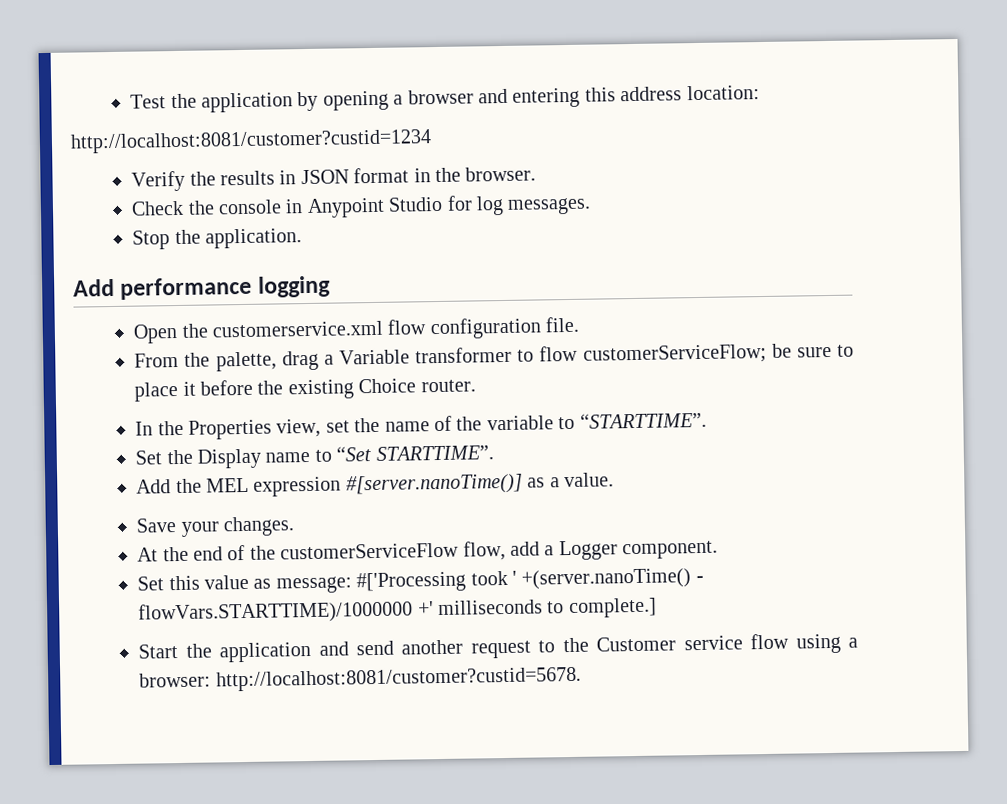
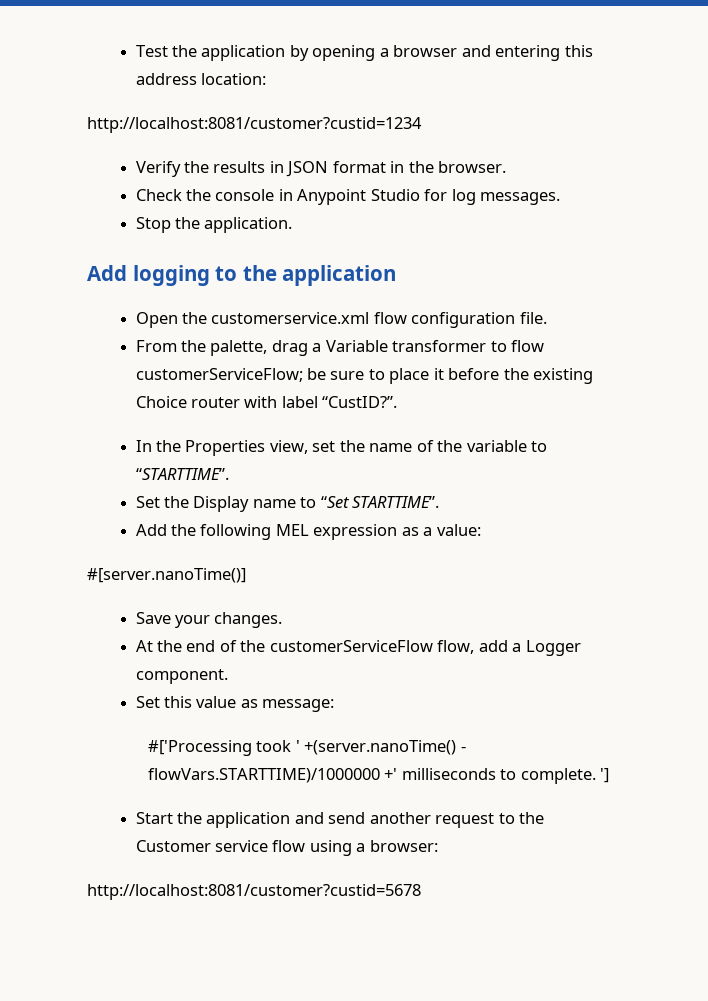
- Add performance logging
+ Add logging to the application
- From the palette, drag a Variable transformer to flow customerServiceFlow; be sure to place it before the existing Choice router.
+ From the palette, drag a Variable transformer to flow customerServiceFlow; be sure to place it before the existing Choice router with label “CustID?”.
- Add the MEL expression #[server.nanoTime()] as a value.
+ Add the following MEL expression as a value:
+ #[server.nanoTime()]
- Set this value as message: #['Processing took ' +(server.nanoTime() - flowVars.STARTTIME)/1000000 +' milliseconds to complete.]
+ Set this value as message:
+ #['Processing took ' +(server.nanoTime() - flowVars.STARTTIME)/1000000 +' milliseconds to complete. ']
- Start the application and send another request to the Customer service flow using a browser: http://localhost:8081/customer?custid=5678.
+ Start the application and send another request to the Customer service flow using a browser:
+ http://localhost:8081/customer?custid=5678

